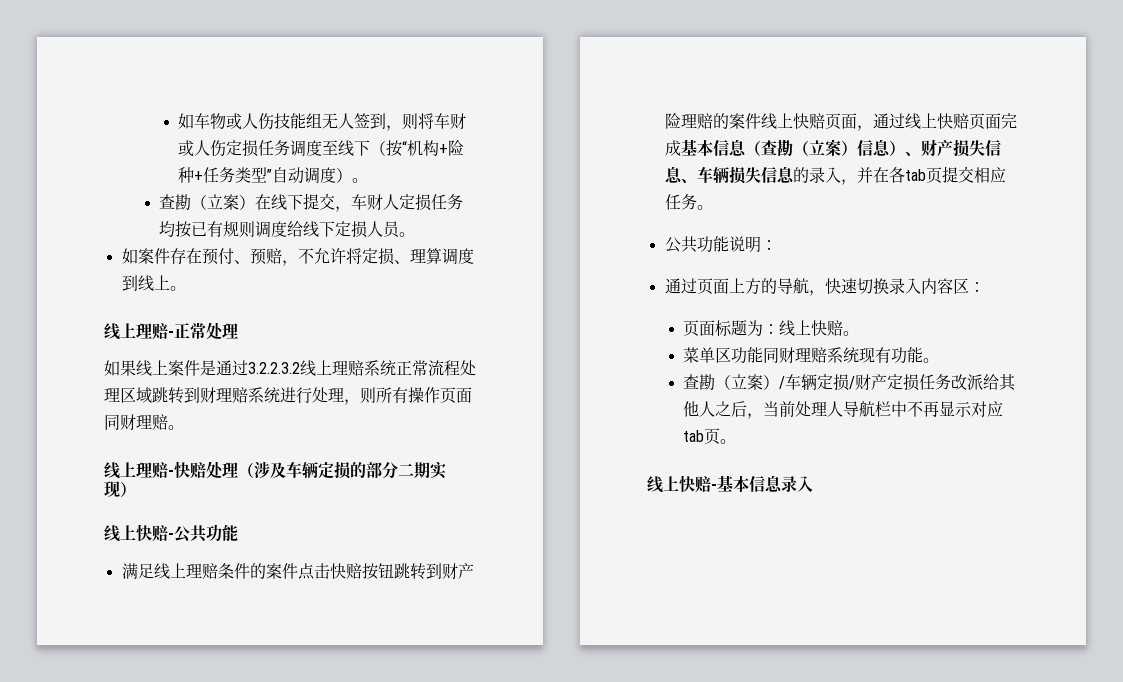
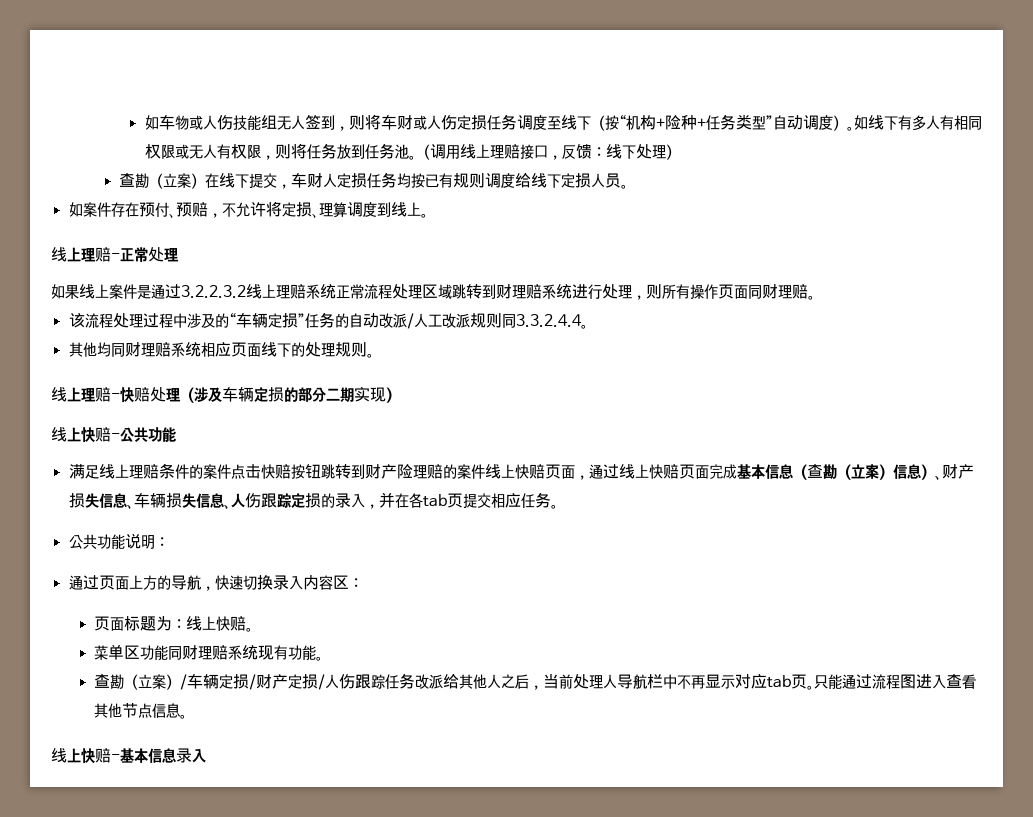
+ 如线下有多人有相同权限或无人有权限，则将任务放到任务池。（调用线上理赔接口，反馈：线下处理）
+ 该流程处理过程中涉及的“车辆定损”任务的自动改派/人工改派规则同3.3.2.4.4。
+ 其他均同财理赔系统相应页面线下的处理规则。
- 满足线上理赔条件的案件点击快赔按钮跳转到财产险理赔的案件线上快赔页面，通过线上快赔页面完成基本信息（查勘（立案）信息）、财产损失信息、车辆损失信息的录入，并在各tab页提交相应任务。
+ 满足线上理赔条件的案件点击快赔按钮跳转到财产险理赔的案件线上快赔页面，通过线上快赔页面完成基本信息（查勘（立案）信息）、财产损失信息、车辆损失信息、人伤跟踪定损的录入，并在各tab页提交相应任务。
- 查勘（立案）/车辆定损/财产定损任务改派给其他人之后，当前处理人导航栏中不再显示对应tab页。
+ 查勘（立案）/车辆定损/财产定损/人伤跟踪任务改派给其他人之后，当前处理人导航栏中不再显示对应tab页。只能通过流程图进入查看其他节点信息。

